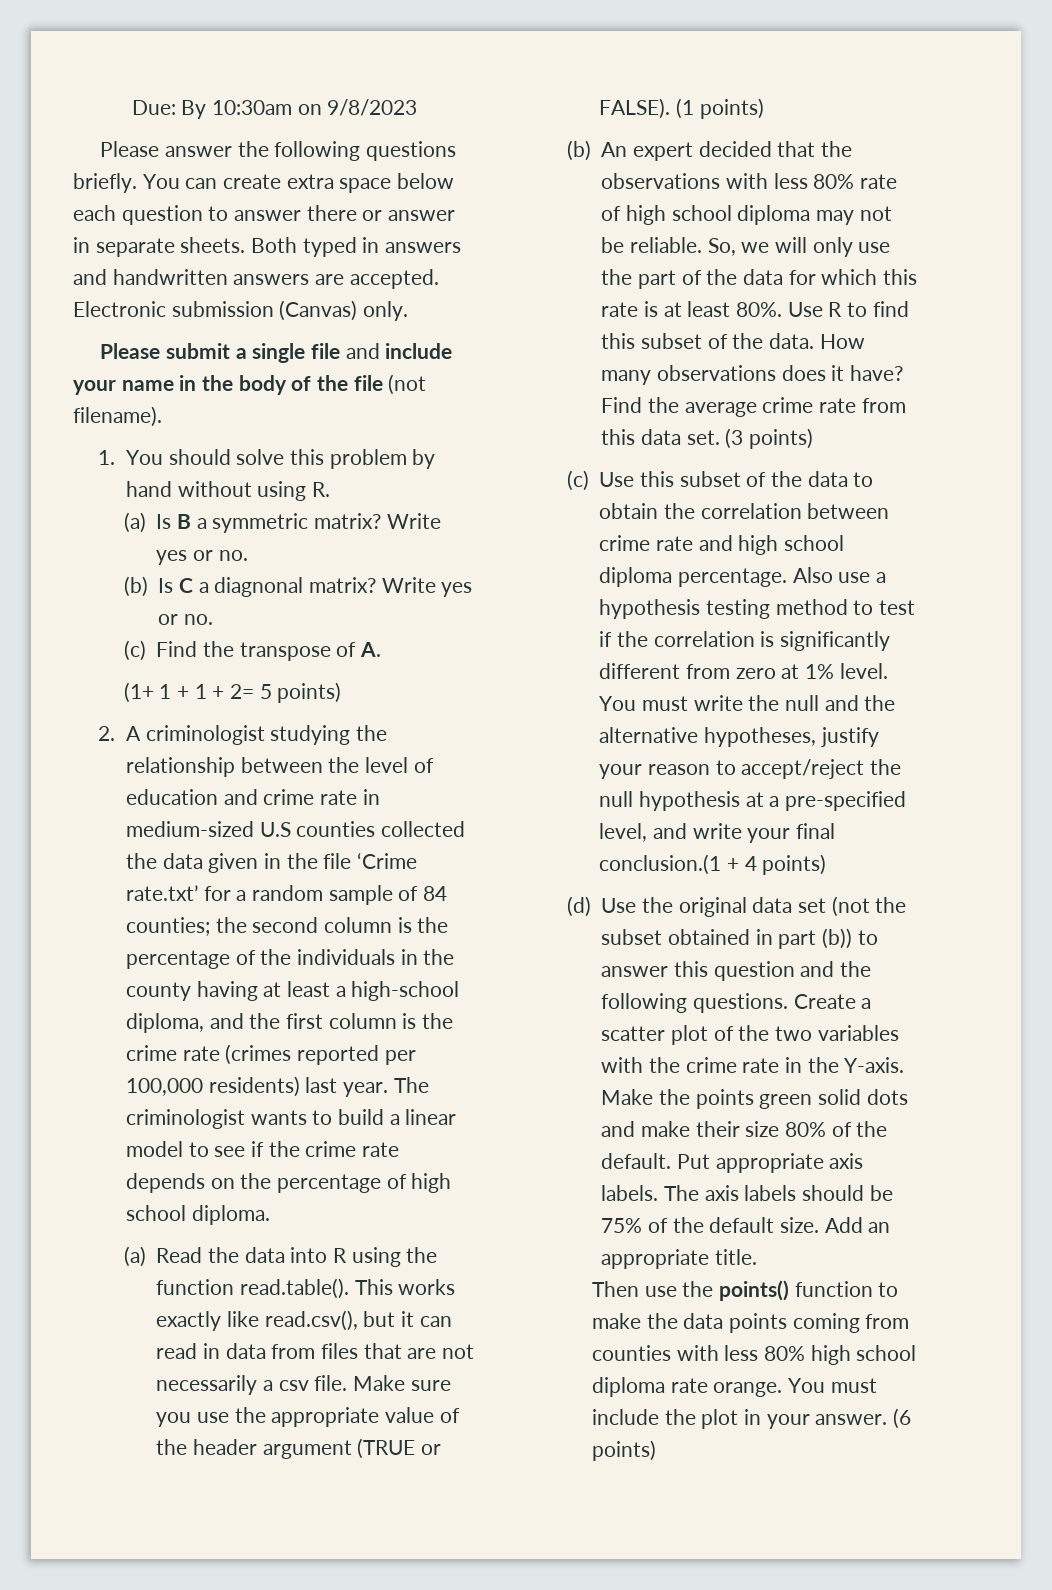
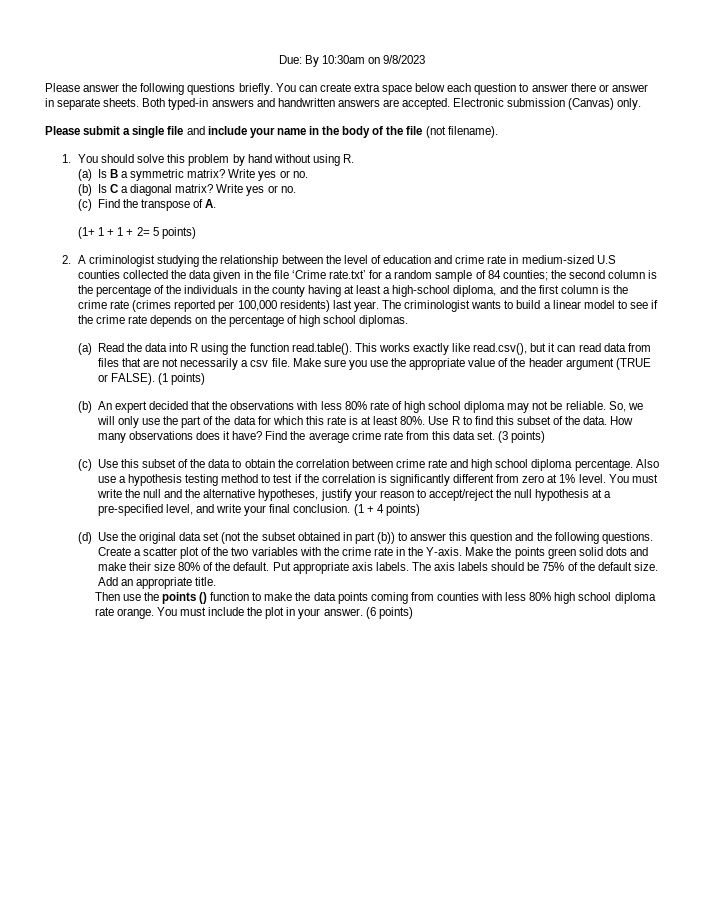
- Both typed in answers and handwritten answers are accepted.
+ Both typed-in answers and handwritten answers are accepted.
- (b) Is C a diagnonal matrix?
+ (b) Is C a diagonal matrix?
- The criminologist wants to build a linear model to see if the crime rate depends on the percentage of high school diploma.
+ The criminologist wants to build a linear model to see if the crime rate depends on the percentage of high school diplomas.
- (a) Read the data into R using the function read.table(). This works exactly like read.csv(), but it can read in data from files that are not necessarily a csv file.
+ (a) Read the data into R using the function read.table(). This works exactly like read.csv(), but it can read data from files that are not necessarily a csv file.
- You must write the null and the alternative hypotheses, justify your reason to accept/reject the null hypothesis at a pre-specified level, and write your final conclusion.(1 + 4 points)
+ You must write the null and the alternative hypotheses, justify your reason to accept/reject the null hypothesis at a pre-specified level, and write your final conclusion. (1 + 4 points)
- Then use the points() function to make the data points coming from counties with less 80% high school diploma rate orange.
+ Then use the points () function to make the data points coming from counties with less 80% high school diploma rate orange.

